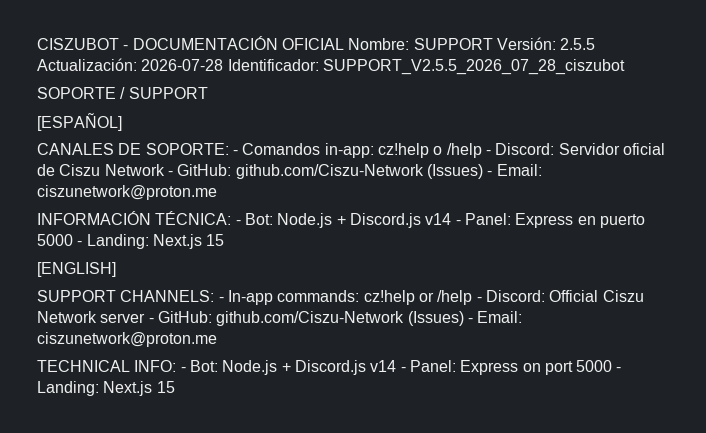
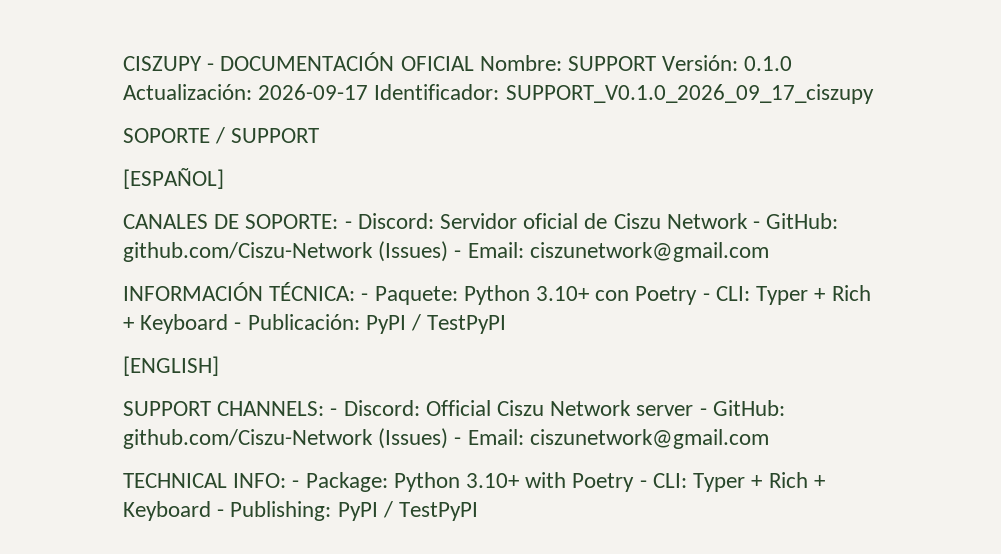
- CISZUBOT - DOCUMENTACIÓN OFICIAL Nombre: SUPPORT Versión: 2.5.5 Actualización: 2026-07-28 Identificador: SUPPORT_V2.5.5_2026_07_28_ciszubot
+ CISZUPY - DOCUMENTACIÓN OFICIAL Nombre: SUPPORT Versión: 0.1.0 Actualización: 2026-09-17 Identificador: SUPPORT_V0.1.0_2026_09_17_ciszupy
- CANALES DE SOPORTE: - Comandos in-app: cz!help o /help - Discord: Servidor oficial de Ciszu Network - GitHub: github.com/Ciszu-Network (Issues) - Email: ciszunetwork@proton.me
+ CANALES DE SOPORTE: - Discord: Servidor oficial de Ciszu Network - GitHub: github.com/Ciszu-Network (Issues) - Email: ciszunetwork@gmail.com
- INFORMACIÓN TÉCNICA: - Bot: Node.js + Discord.js v14 - Panel: Express en puerto 5000 - Landing: Next.js 15
+ INFORMACIÓN TÉCNICA: - Paquete: Python 3.10+ con Poetry - CLI: Typer + Rich + Keyboard - Publicación: PyPI / TestPyPI
  [ENGLISH]
- SUPPORT CHANNELS: - In-app commands: cz!help or /help - Discord: Official Ciszu Network server - GitHub: github.com/Ciszu-Network (Issues) - Email: ciszunetwork@proton.me
+ SUPPORT CHANNELS: - Discord: Official Ciszu Network server - GitHub: github.com/Ciszu-Network (Issues) - Email: ciszunetwork@gmail.com
- TECHNICAL INFO: - Bot: Node.js + Discord.js v14 - Panel: Express on port 5000 - Landing: Next.js 15
+ TECHNICAL INFO: - Package: Python 3.10+ with Poetry - CLI: Typer + Rich + Keyboard - Publishing: PyPI / TestPyPI

